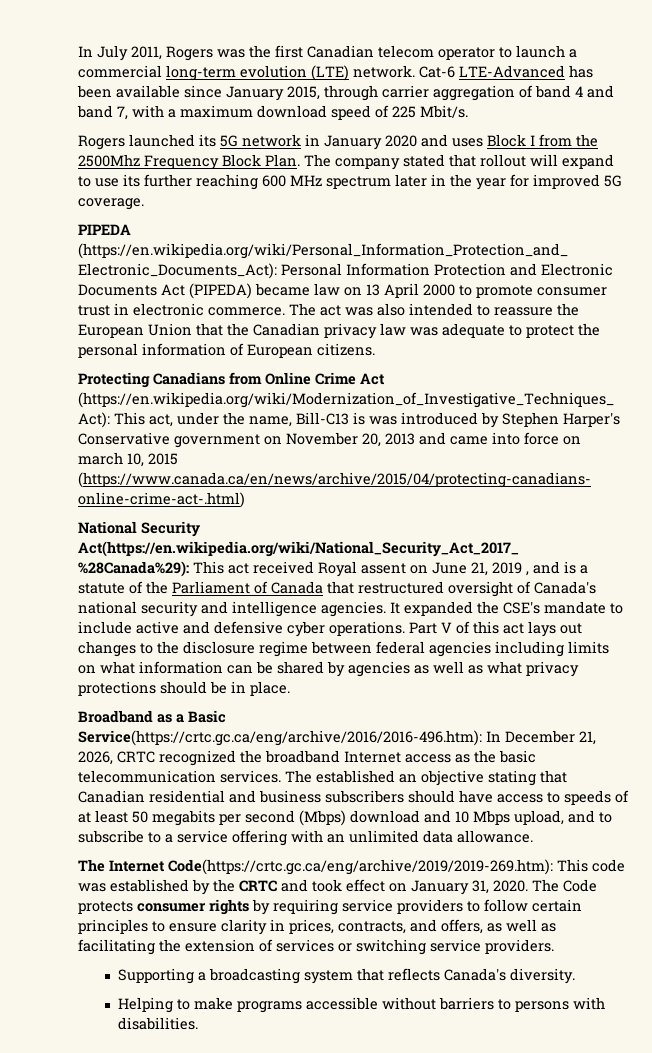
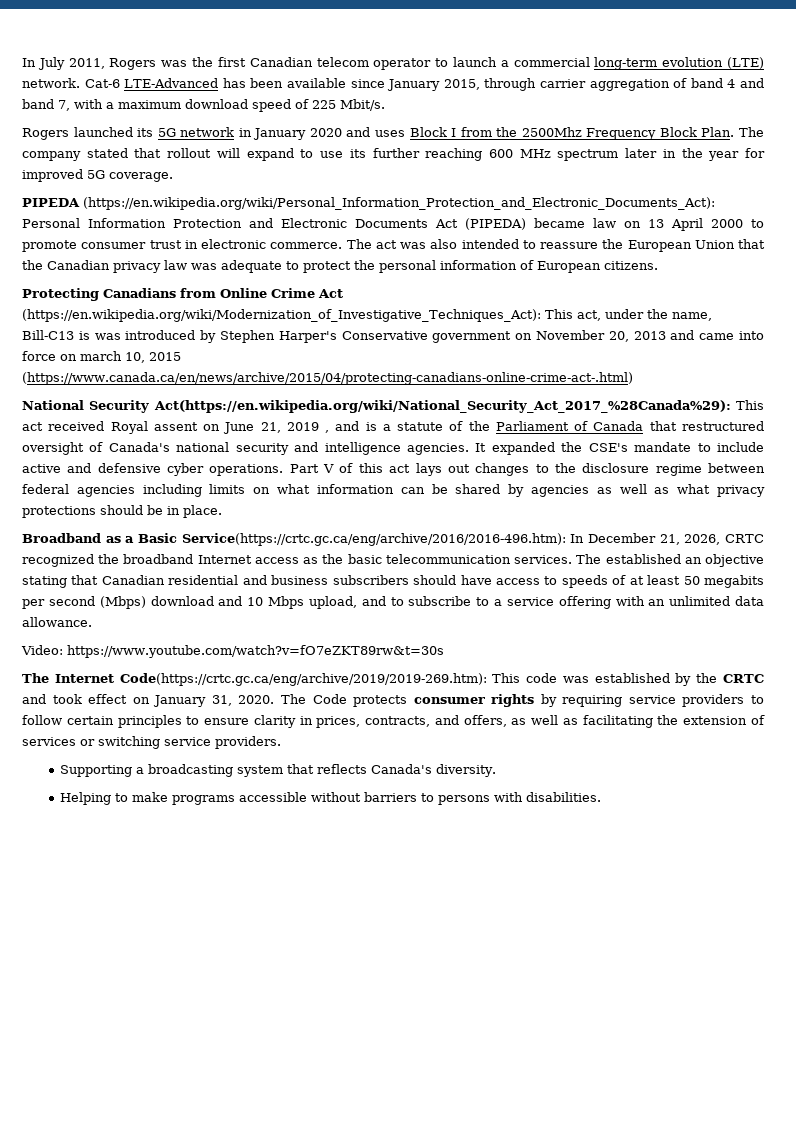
+ Video: https://www.youtube.com/watch?v=fO7eZKT89rw&t=30s

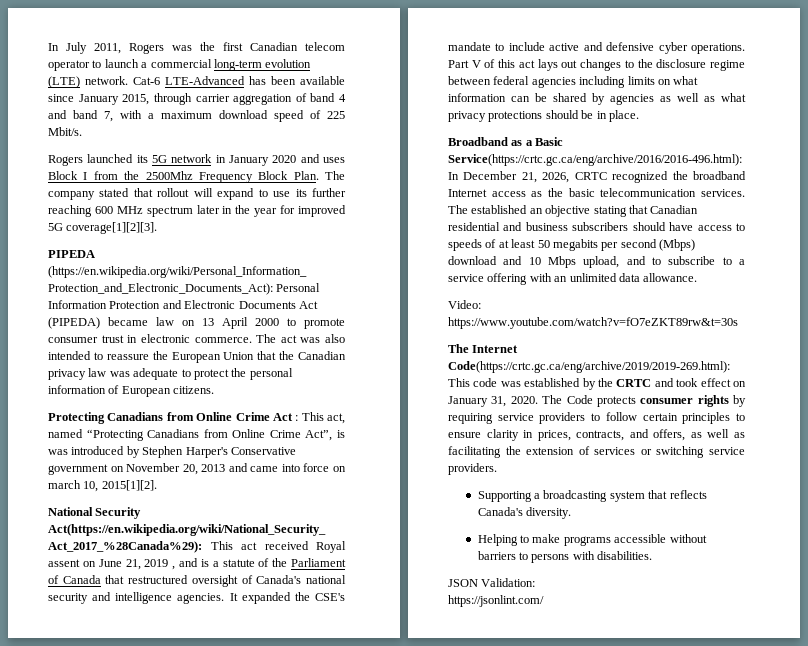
- The company stated that rollout will expand to use its further reaching 600 MHz spectrum later in the year for improved 5G coverage.
+ The company stated that rollout will expand to use its further reaching 600 MHz spectrum later in the year for improved 5G coverage[1][2][3].
- Protecting Canadians from Online Crime Act (https://en.wikipedia.org/wiki/Modernization_of_Investigative_Techniques_Act): This act, under the name, Bill-C13 is was introduced by Stephen Harper's Conservative government on November 20, 2013 and came into force on march 10, 2015 (https://www.canada.ca/en/news/archive/2015/04/protecting-canadians-online-crime-act-.html)
+ Protecting Canadians from Online Crime Act : This act, named “Protecting Canadians from Online Crime Act”, is was introduced by Stephen Harper's Conservative government on November 20, 2013 and came into force on march 10, 2015[1][2].
- Broadband as a Basic Service(https://crtc.gc.ca/eng/archive/2016/2016-496.htm): In December 21, 2026, CRTC recognized the broadband Internet access as the basic telecommunication services.
+ Broadband as a Basic Service(https://crtc.gc.ca/eng/archive/2016/2016-496.html): In December 21, 2026, CRTC recognized the broadband Internet access as the basic telecommunication services.
- The Internet Code(https://crtc.gc.ca/eng/archive/2019/2019-269.htm): This code was established by the CRTC and took effect on January 31, 2020.
+ The Internet Code(https://crtc.gc.ca/eng/archive/2019/2019-269.html): This code was established by the CRTC and took effect on January 31, 2020.
+ JSON Validation:
+ https://jsonlint.com/

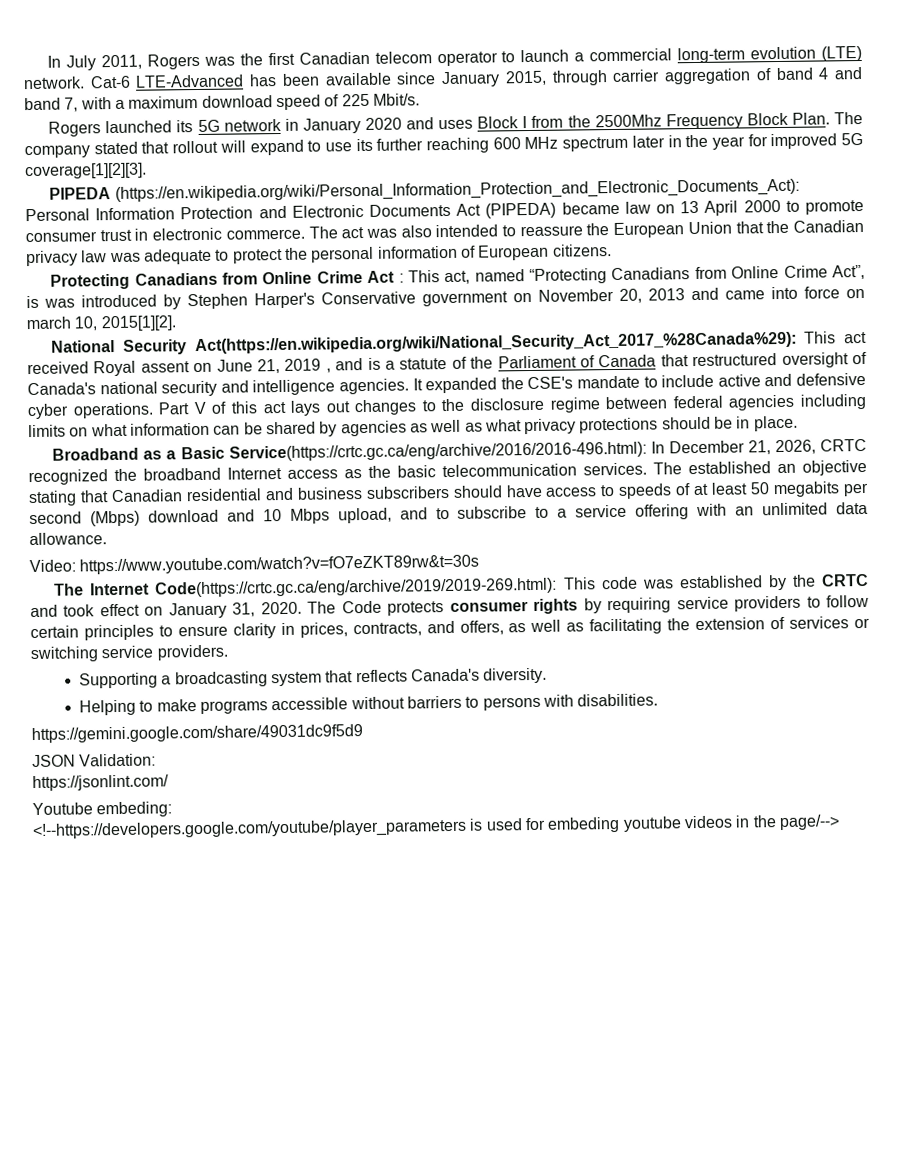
+ https://gemini.google.com/share/49031dc9f5d9
+ Youtube embeding:
+ <!--https://developers.google.com/youtube/player_parameters is used for embeding youtube videos in the page/-->

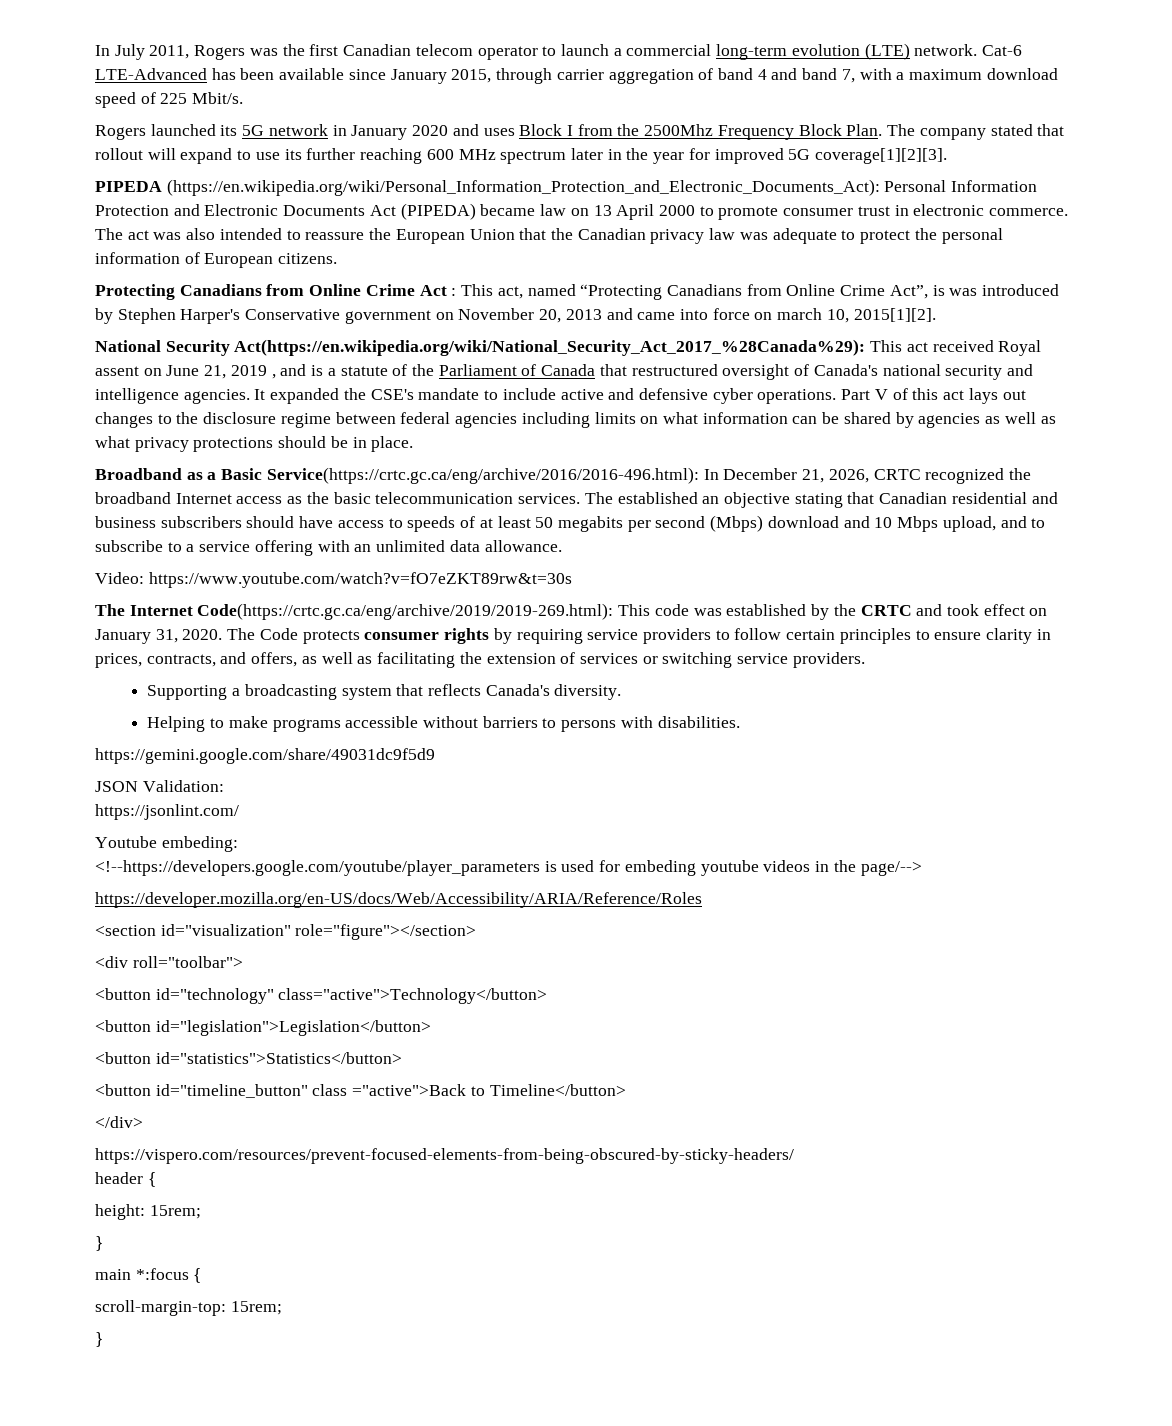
+ https://developer.mozilla.org/en-US/docs/Web/Accessibility/ARIA/Reference/Roles
+ <section id="visualization" role="figure"></section>
+ <div roll="toolbar">
+ <button id="technology" class="active">Technology</button>
+ <button id="legislation">Legislation</button>
+ <button id="statistics">Statistics</button>
+ <button id="timeline_button" class ="active">Back to Timeline</button>
+ </div>
+ https://vispero.com/resources/prevent-focused-elements-from-being-obscured-by-sticky-headers/
+ header {
+ height: 15rem;
+ }
+ main *:focus {
+ scroll-margin-top: 15rem;
+ }

